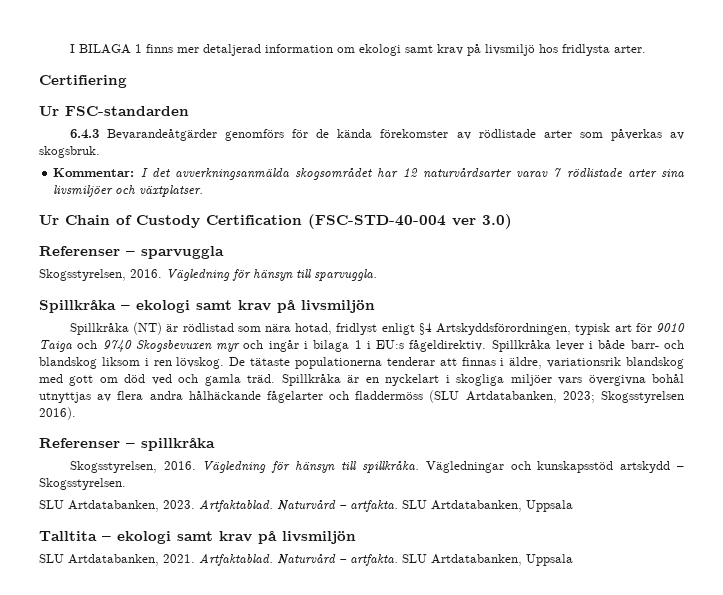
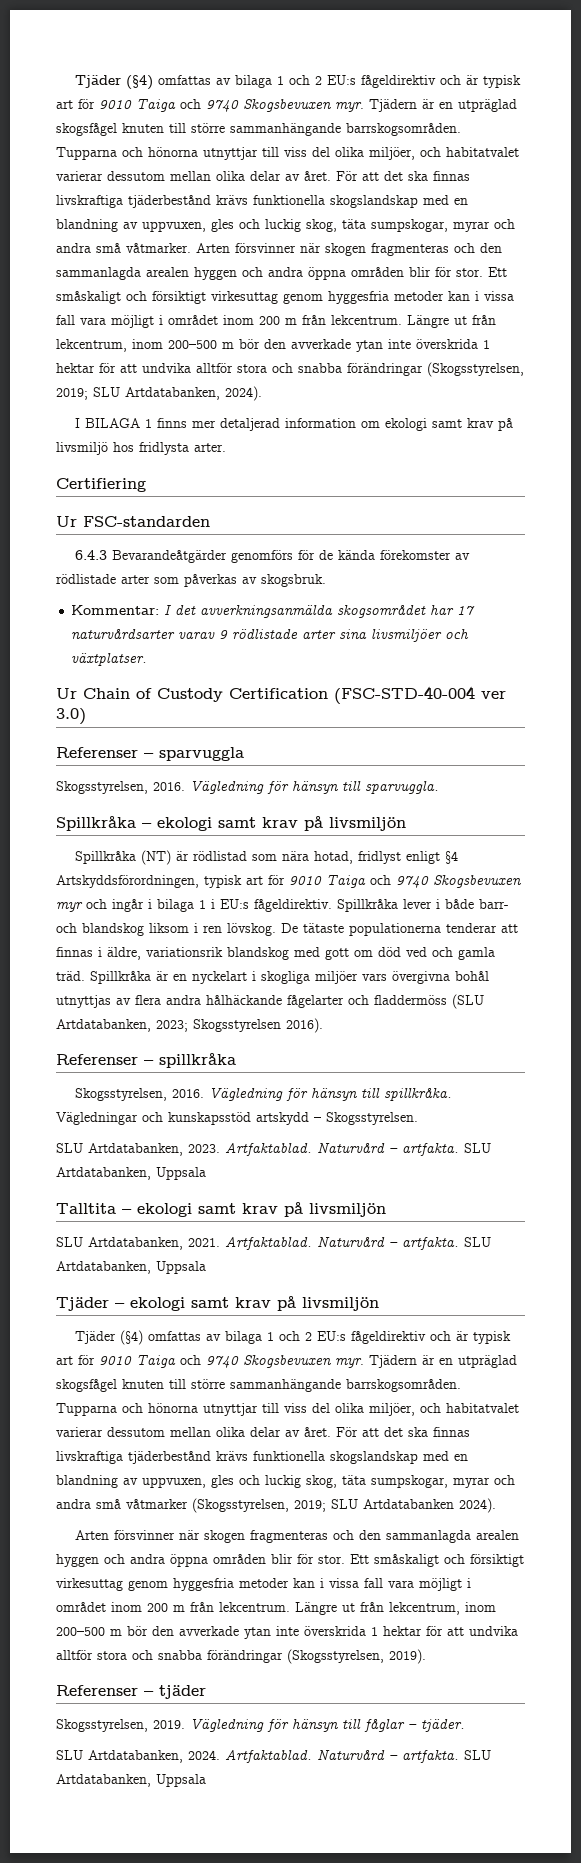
+ Tjäder (§4) omfattas av bilaga 1 och 2 EU:s fågeldirektiv och är typisk art för 9010 Taiga och 9740 Skogsbevuxen myr. Tjädern är en utpräglad skogsfågel knuten till större sammanhängande barrskogsområden. Tupparna och hönorna utnyttjar till viss del olika miljöer, och habitatvalet varierar dessutom mellan olika delar av året. För att det ska finnas livskraftiga tjäderbestånd krävs funktionella skogslandskap med en blandning av uppvuxen, gles och luckig skog, täta sumpskogar, myrar och andra små våtmarker. Arten försvinner när skogen fragmenteras och den sammanlagda arealen hyggen och andra öppna områden blir för stor. Ett småskaligt och försiktigt virkesuttag genom hyggesfria metoder kan i vissa fall vara möjligt i området inom 200 m från lekcentrum. Längre ut från lekcentrum, inom 200–500 m bör den avverkade ytan inte överskrida 1 hektar för att undvika alltför stora och snabba förändringar (Skogsstyrelsen, 2019; SLU Artdatabanken, 2024).
- Kommentar: I det avverkningsanmälda skogsområdet har 12 naturvårdsarter varav 7 rödlistade arter sina livsmiljöer och växtplatser.
+ Kommentar: I det avverkningsanmälda skogsområdet har 17 naturvårdsarter varav 9 rödlistade arter sina livsmiljöer och växtplatser.
+ Tjäder – ekologi samt krav på livsmiljön
+ Tjäder (§4) omfattas av bilaga 1 och 2 EU:s fågeldirektiv och är typisk art för 9010 Taiga och 9740 Skogsbevuxen myr. Tjädern är en utpräglad skogsfågel knuten till större sammanhängande barrskogsområden. Tupparna och hönorna utnyttjar till viss del olika miljöer, och habitatvalet varierar dessutom mellan olika delar av året. För att det ska finnas livskraftiga tjäderbestånd krävs funktionella skogslandskap med en blandning av uppvuxen, gles och luckig skog, täta sumpskogar, myrar och andra små våtmarker (Skogsstyrelsen, 2019; SLU Artdatabanken 2024).
+ Arten försvinner när skogen fragmenteras och den sammanlagda arealen hyggen och andra öppna områden blir för stor. Ett småskaligt och försiktigt virkesuttag genom hyggesfria metoder kan i vissa fall vara möjligt i området inom 200 m från lekcentrum. Längre ut från lekcentrum, inom 200–500 m bör den avverkade ytan inte överskrida 1 hektar för att undvika alltför stora och snabba förändringar (Skogsstyrelsen, 2019).
+ Referenser – tjäder
+ Skogsstyrelsen, 2019. Vägledning för hänsyn till fåglar – tjäder.
+ SLU Artdatabanken, 2024. Artfaktablad. Naturvård – artfakta. SLU Artdatabanken, Uppsala

